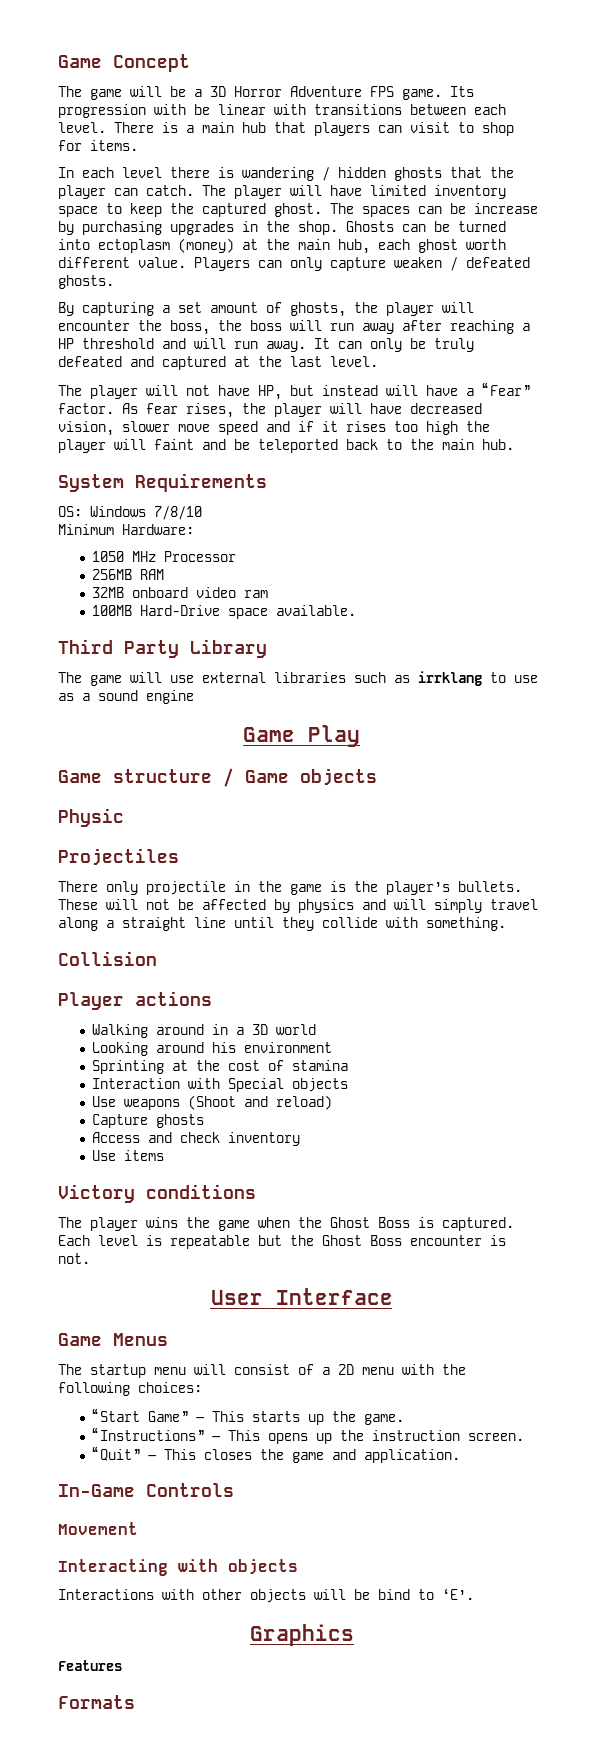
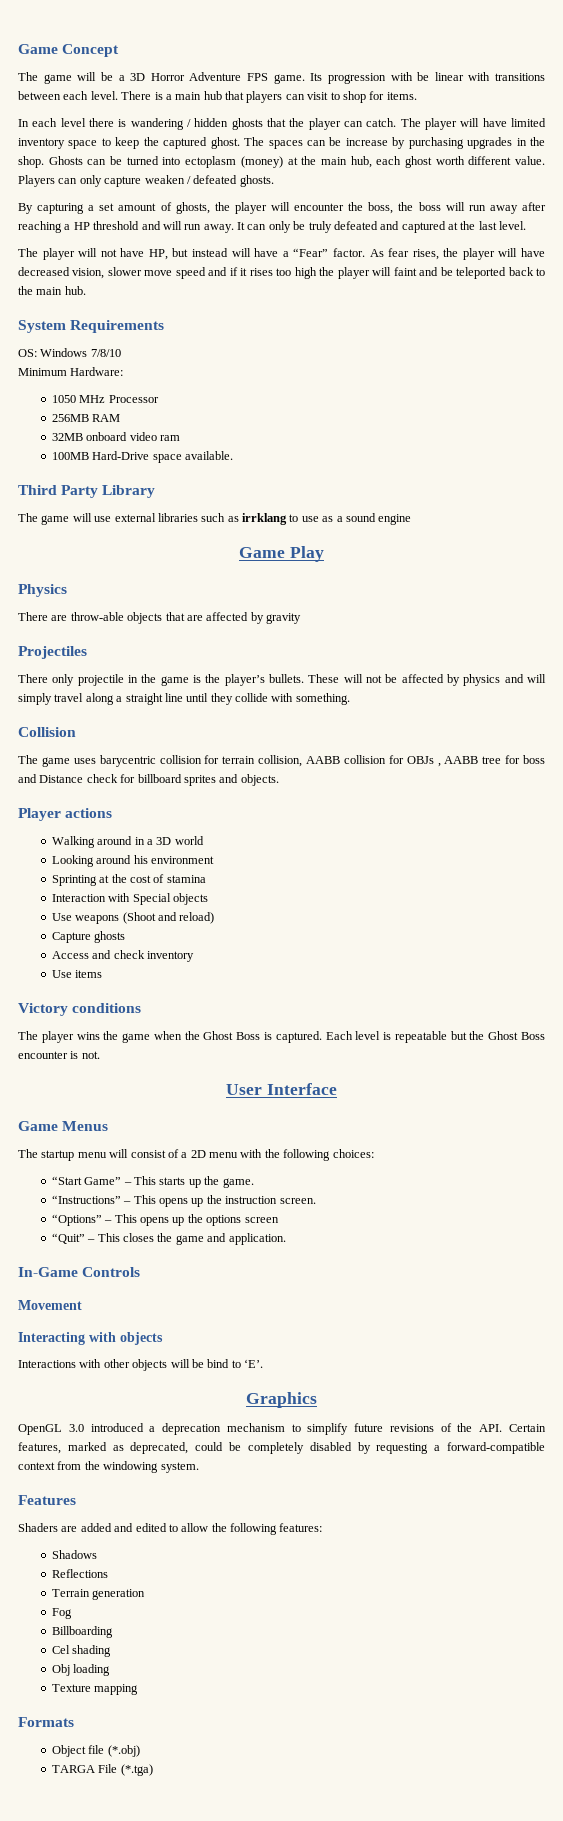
- Game structure / Game objects
- Physic
+ Physics
+ There are throw-able objects that are affected by gravity
+ The game uses barycentric collision for terrain collision, AABB collision for OBJs , AABB tree for boss and Distance check for billboard sprites and objects.
+ “Options” – This opens up the options screen
+ OpenGL 3.0 introduced a deprecation mechanism to simplify future revisions of the API. Certain features, marked as deprecated, could be completely disabled by requesting a forward-compatible context from the windowing system.
  Features
+ Shaders are added and edited to allow the following features:
+ Shadows
+ Reflections
+ Terrain generation
+ Fog
+ Billboarding
+ Cel shading
+ Obj loading
+ Texture mapping
  Formats
+ Object file (*.obj)
+ TARGA File (*.tga)

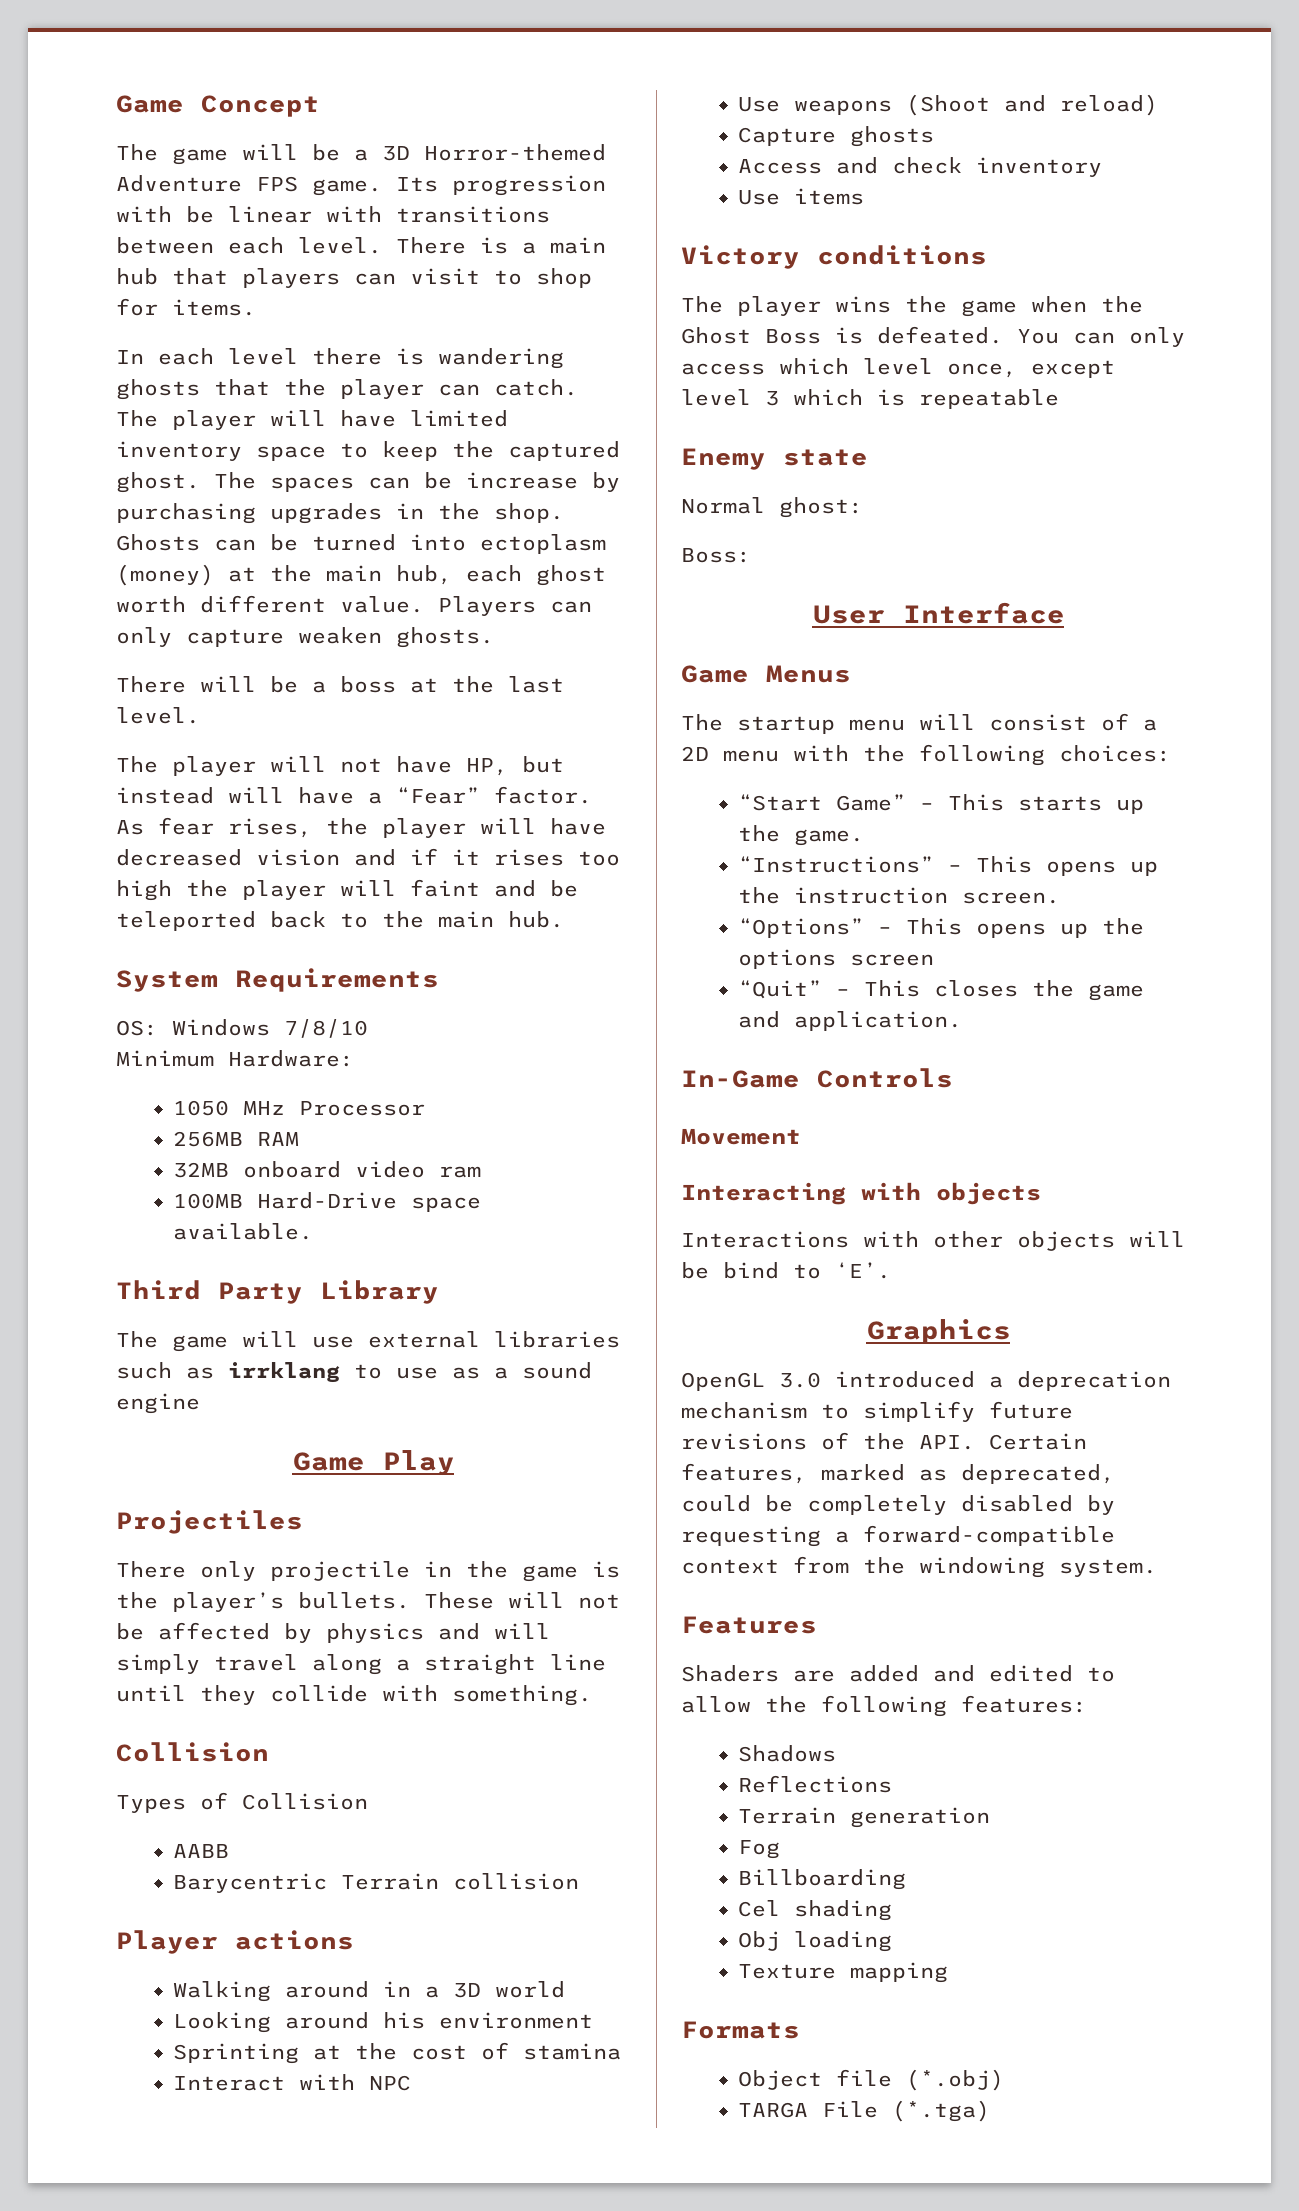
- The game will be a 3D Horror Adventure FPS game.
+ The game will be a 3D Horror-themed Adventure FPS game.
- In each level there is wandering / hidden ghosts that the player can catch.
+ In each level there is wandering ghosts that the player can catch.
- Players can only capture weaken / defeated ghosts.
+ Players can only capture weaken ghosts.
- By capturing a set amount of ghosts, the player will encounter the boss, the boss will run away after reaching a HP threshold and will run away. It can only be truly defeated and captured at the last level.
+ There will be a boss at the last level.
- As fear rises, the player will have decreased vision, slower move speed and if it rises too high the player will faint and be teleported back to the main hub.
+ As fear rises, the player will have decreased vision and if it rises too high the player will faint and be teleported back to the main hub.
- Physics
- There are throw-able objects that are affected by gravity
- The game uses barycentric collision for terrain collision, AABB collision for OBJs , AABB tree for boss and Distance check for billboard sprites and objects.
+ Types of Collision
+ AABB
+ Barycentric Terrain collision
- Interaction with Special objects
+ Interact with NPC
- The player wins the game when the Ghost Boss is captured. Each level is repeatable but the Ghost Boss encounter is not.
+ The player wins the game when the Ghost Boss is defeated. You can only access which level once, except level 3 which is repeatable
+ Enemy state
+ Normal ghost:
+ Boss:

